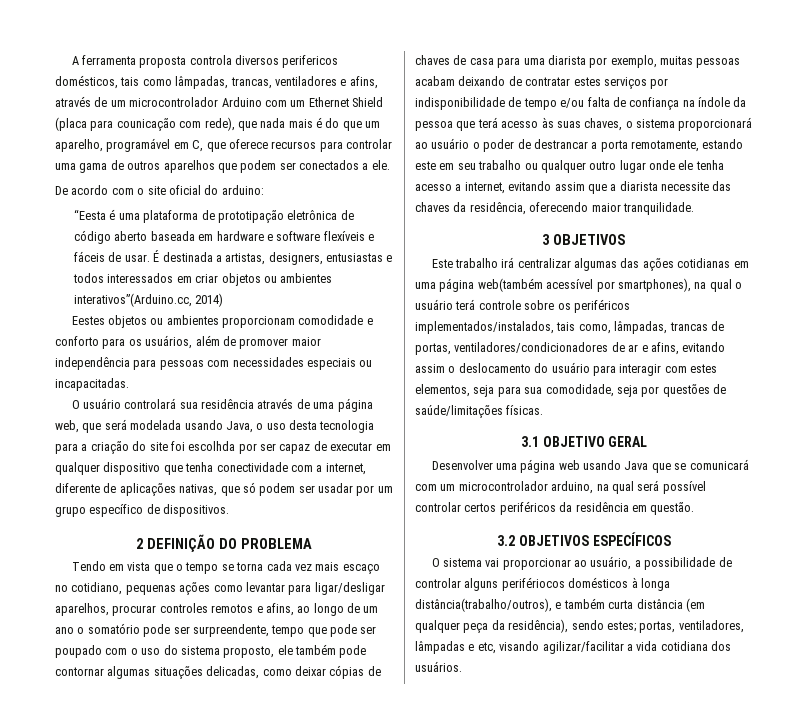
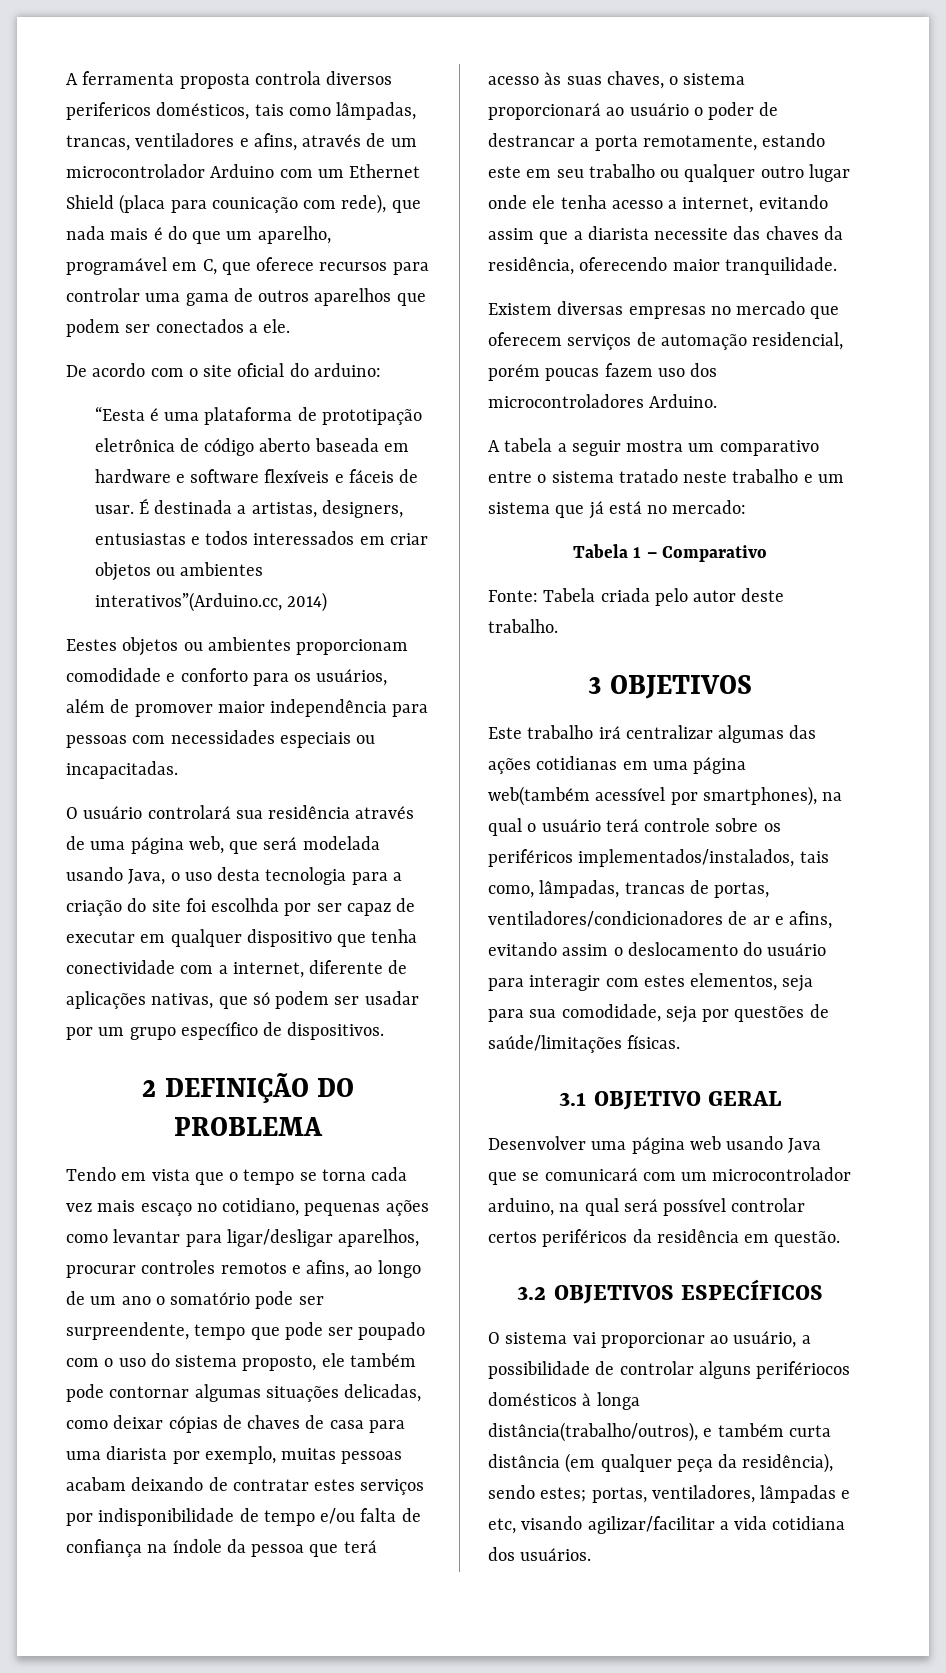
+ Existem diversas empresas no mercado que oferecem serviços de automação residencial, porém poucas fazem uso dos microcontroladores Arduino.
+ A tabela a seguir mostra um comparativo entre o sistema tratado neste trabalho e um sistema que já está no mercado:
+ Tabela 1 – Comparativo
+ Fonte: Tabela criada pelo autor deste trabalho.

